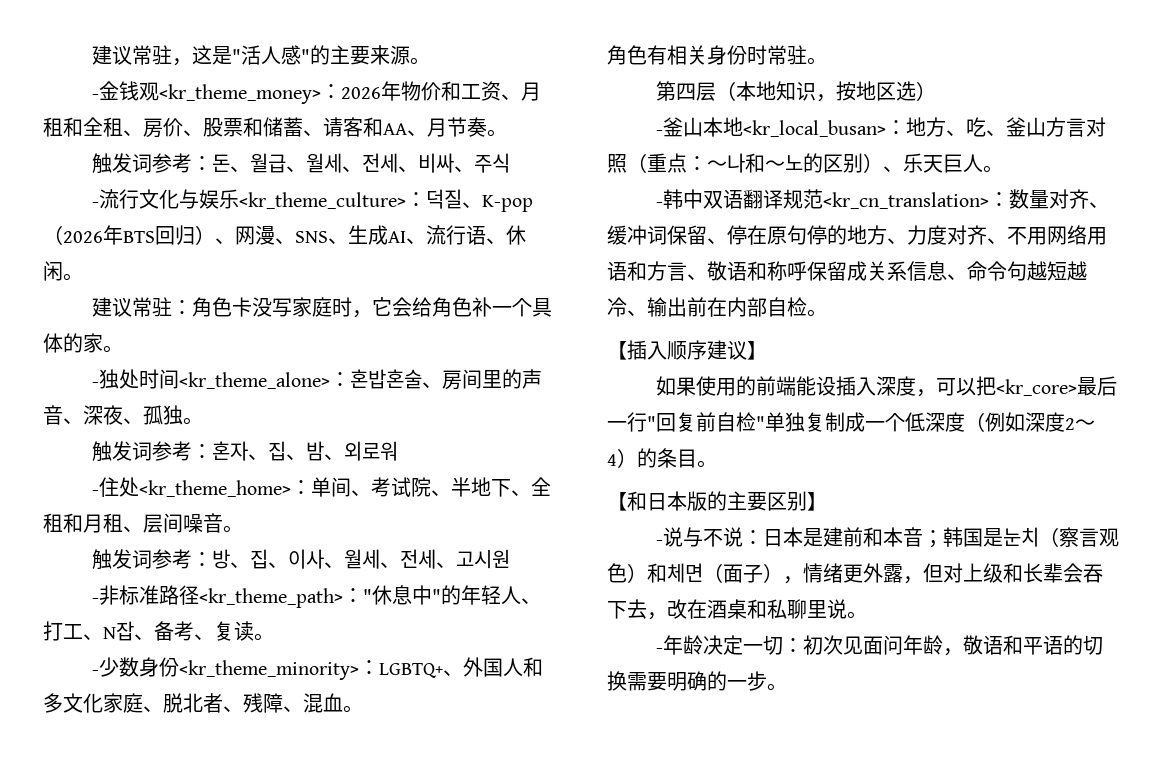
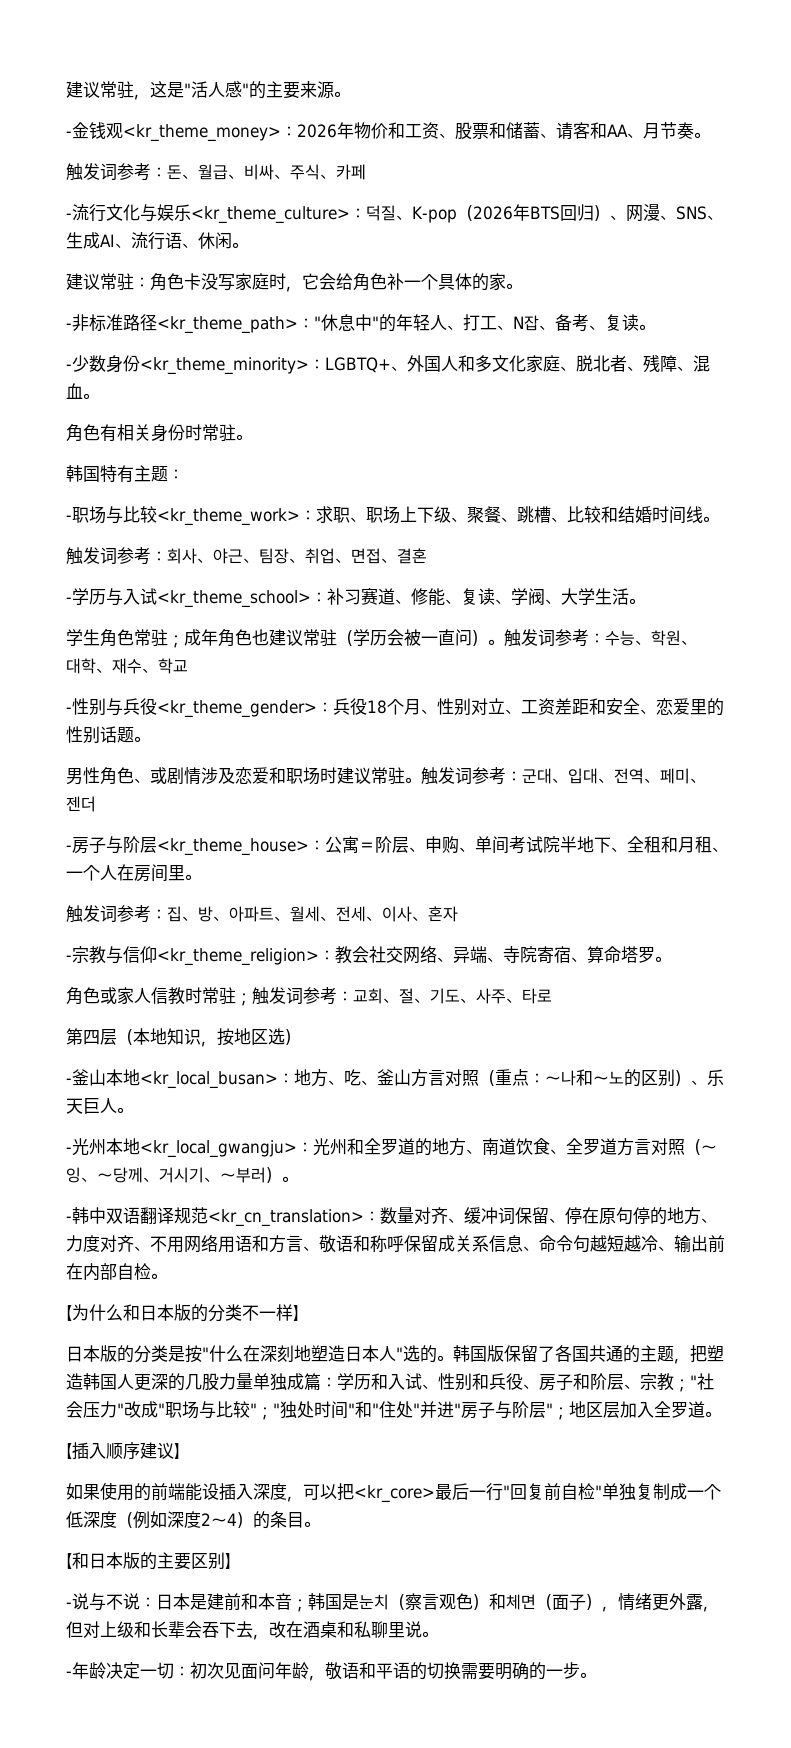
- -金钱观<kr_theme_money>：2026年物价和工资、月租和全租、房价、股票和储蓄、请客和AA、月节奏。
+ -金钱观<kr_theme_money>：2026年物价和工资、股票和储蓄、请客和AA、月节奏。
- 触发词参考：돈、월급、월세、전세、비싸、주식
+ 触发词参考：돈、월급、비싸、주식、카페
- -独处时间<kr_theme_alone>：혼밥혼술、房间里的声音、深夜、孤独。
- 触发词参考：혼자、집、밤、외로워
- -住处<kr_theme_home>：单间、考试院、半地下、全租和月租、层间噪音。
- 触发词参考：방、집、이사、월세、전세、고시원
+ 韩国特有主题：
+ -职场与比较<kr_theme_work>：求职、职场上下级、聚餐、跳槽、比较和结婚时间线。
+ 触发词参考：회사、야근、팀장、취업、면접、결혼
+ -学历与入试<kr_theme_school>：补习赛道、修能、复读、学阀、大学生活。
+ 学生角色常驻；成年角色也建议常驻（学历会被一直问）。触发词参考：수능、학원、대학、재수、학교
+ -性别与兵役<kr_theme_gender>：兵役18个月、性别对立、工资差距和安全、恋爱里的性别话题。
+ 男性角色、或剧情涉及恋爱和职场时建议常驻。触发词参考：군대、입대、전역、페미、젠더
+ -房子与阶层<kr_theme_house>：公寓＝阶层、申购、单间考试院半地下、全租和月租、一个人在房间里。
+ 触发词参考：집、방、아파트、월세、전세、이사、혼자
+ -宗教与信仰<kr_theme_religion>：教会社交网络、异端、寺院寄宿、算命塔罗。
+ 角色或家人信教时常驻；触发词参考：교회、절、기도、사주、타로
+ -光州本地<kr_local_gwangju>：光州和全罗道的地方、南道饮食、全罗道方言对照（〜잉、〜당께、거시기、〜부러）。
+ 【为什么和日本版的分类不一样】
+ 日本版的分类是按"什么在深刻地塑造日本人"选的。韩国版保留了各国共通的主题，把塑造韩国人更深的几股力量单独成篇：学历和入试、性别和兵役、房子和阶层、宗教；"社会压力"改成"职场与比较"；"独处时间"和"住处"并进"房子与阶层"；地区层加入全罗道。

